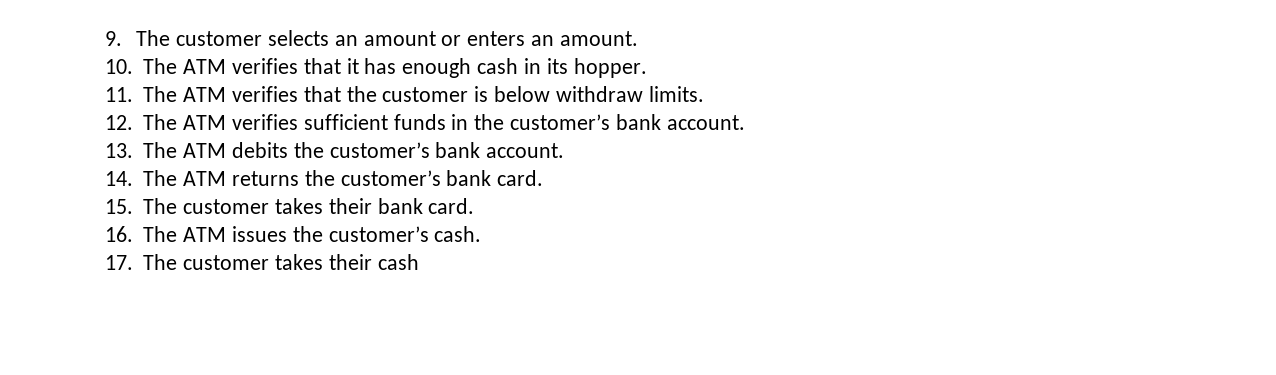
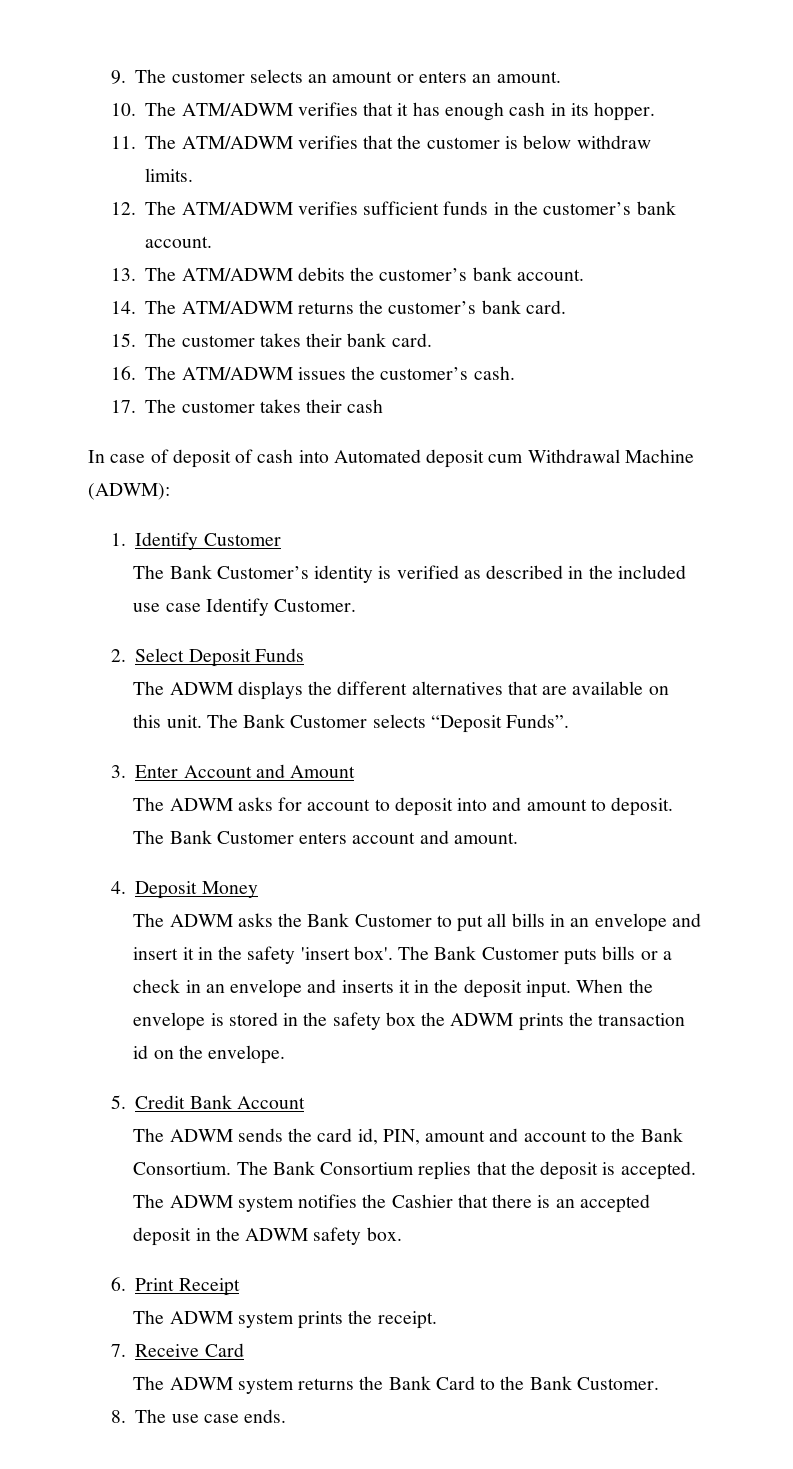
- 10. The ATM verifies that it has enough cash in its hopper.
+ 10. The ATM/ADWM verifies that it has enough cash in its hopper.
- 11. The ATM verifies that the customer is below withdraw limits.
+ 11. The ATM/ADWM verifies that the customer is below withdraw limits.
- 12. The ATM verifies sufficient funds in the customer’s bank account.
+ 12. The ATM/ADWM verifies sufficient funds in the customer’s bank account.
- 13. The ATM debits the customer’s bank account.
+ 13. The ATM/ADWM debits the customer’s bank account.
- 14. The ATM returns the customer’s bank card.
+ 14. The ATM/ADWM returns the customer’s bank card.
- 16. The ATM issues the customer’s cash.
+ 16. The ATM/ADWM issues the customer’s cash.
+ In case of deposit of cash into Automated deposit cum Withdrawal Machine (ADWM):
+ 1. Identify Customer
+ The Bank Customer’s identity is verified as described in the included use case Identify Customer.
+ 2. Select Deposit Funds
+ The ADWM displays the different alternatives that are available on this unit. The Bank Customer selects “Deposit Funds”.
+ 3. Enter Account and Amount
+ The ADWM asks for account to deposit into and amount to deposit. The Bank Customer enters account and amount.
+ 4. Deposit Money
+ The ADWM asks the Bank Customer to put all bills in an envelope and insert it in the safety 'insert box'. The Bank Customer puts bills or a check in an envelope and inserts it in the deposit input. When the envelope is stored in the safety box the ADWM prints the transaction id on the envelope.
+ 5. Credit Bank Account
+ The ADWM sends the card id, PIN, amount and account to the Bank Consortium. The Bank Consortium replies that the deposit is accepted. The ADWM system notifies the Cashier that there is an accepted deposit in the ADWM safety box.
+ 6. Print Receipt
+ The ADWM system prints the receipt.
+ 7. Receive Card
+ The ADWM system returns the Bank Card to the Bank Customer.
+ 8. The use case ends.

